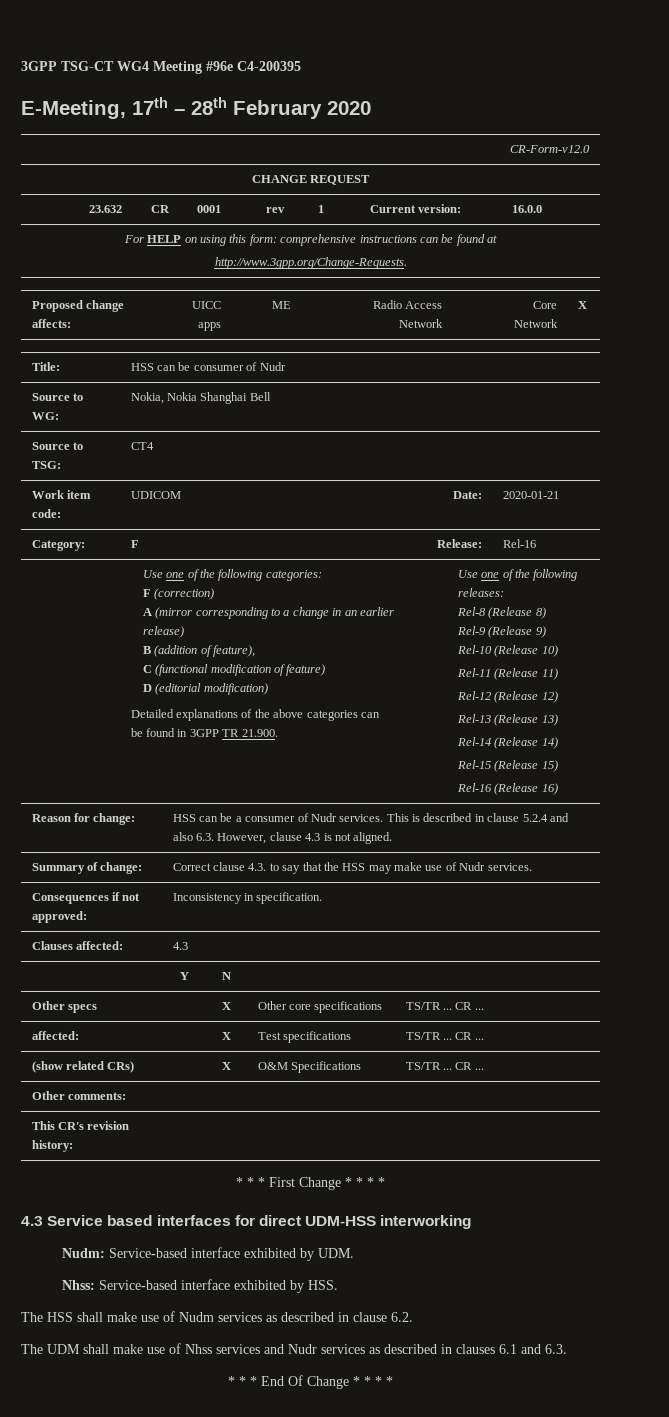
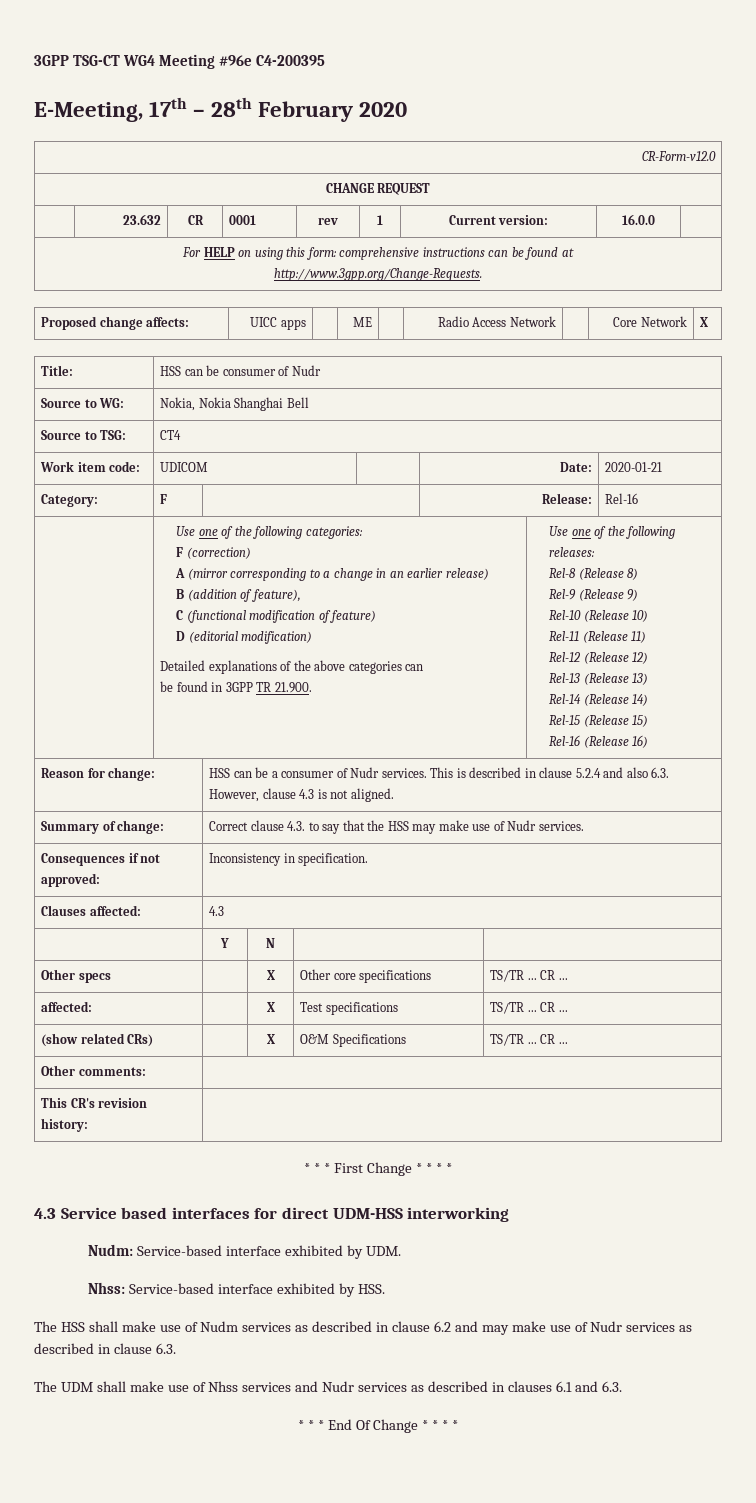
- The HSS shall make use of Nudm services as described in clause 6.2.
+ The HSS shall make use of Nudm services as described in clause 6.2 and may make use of Nudr services as described in clause 6.3.

